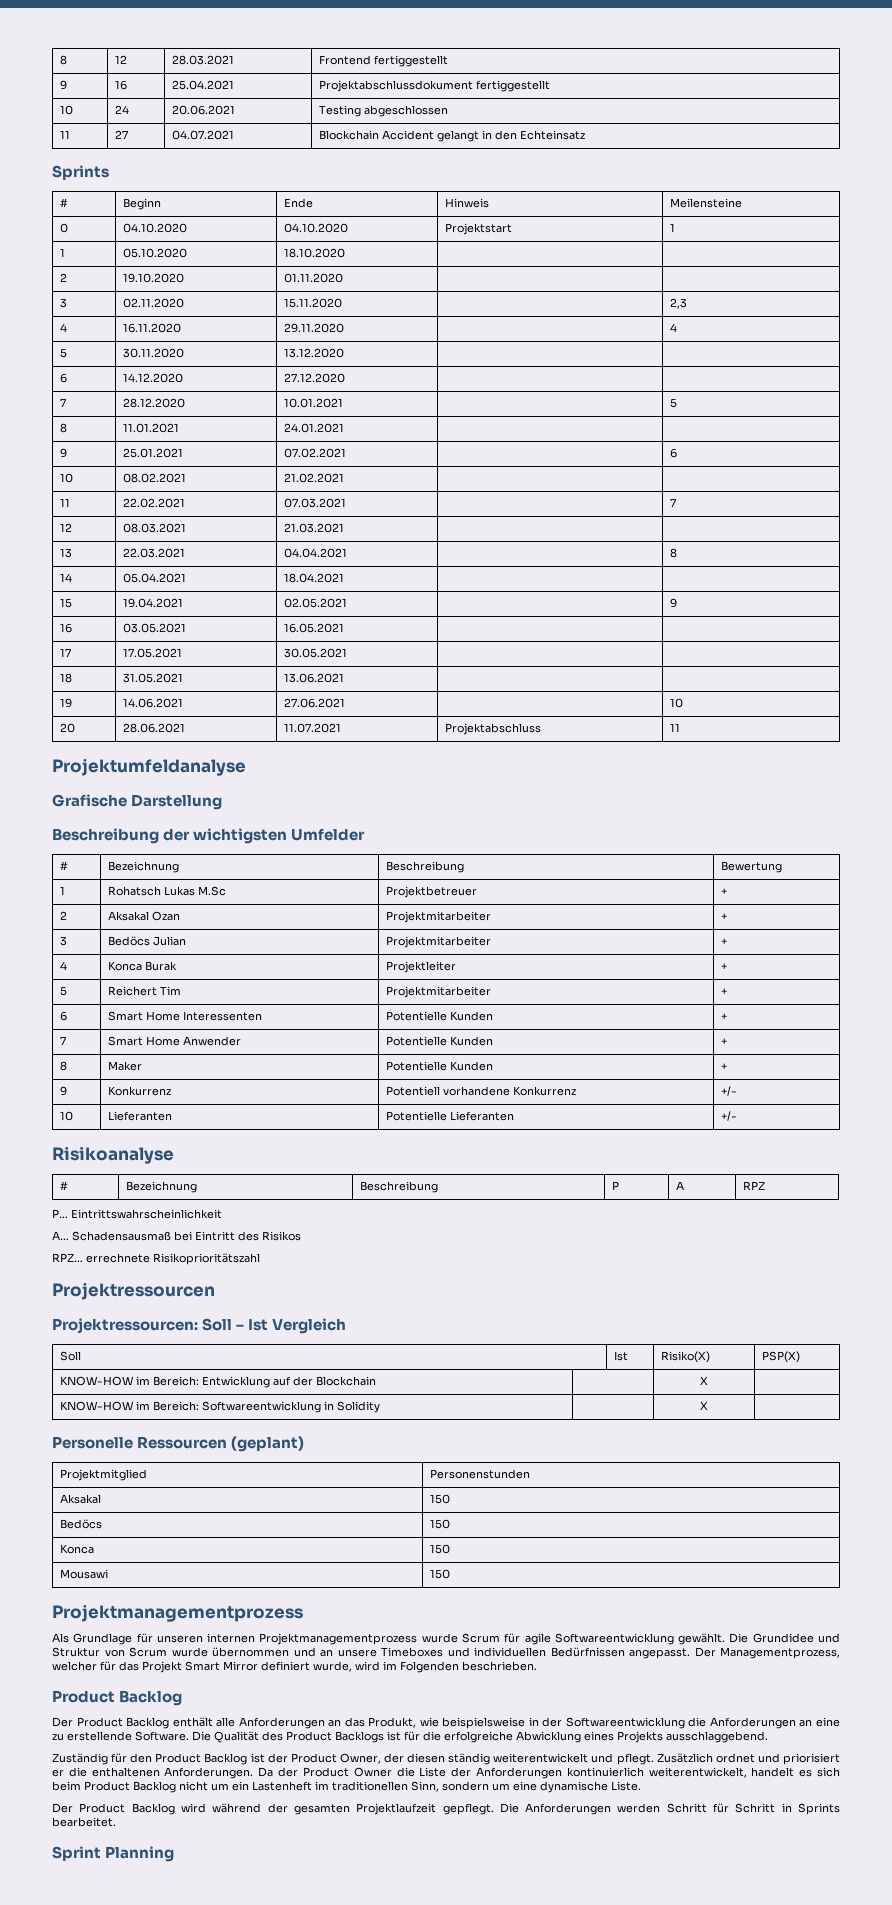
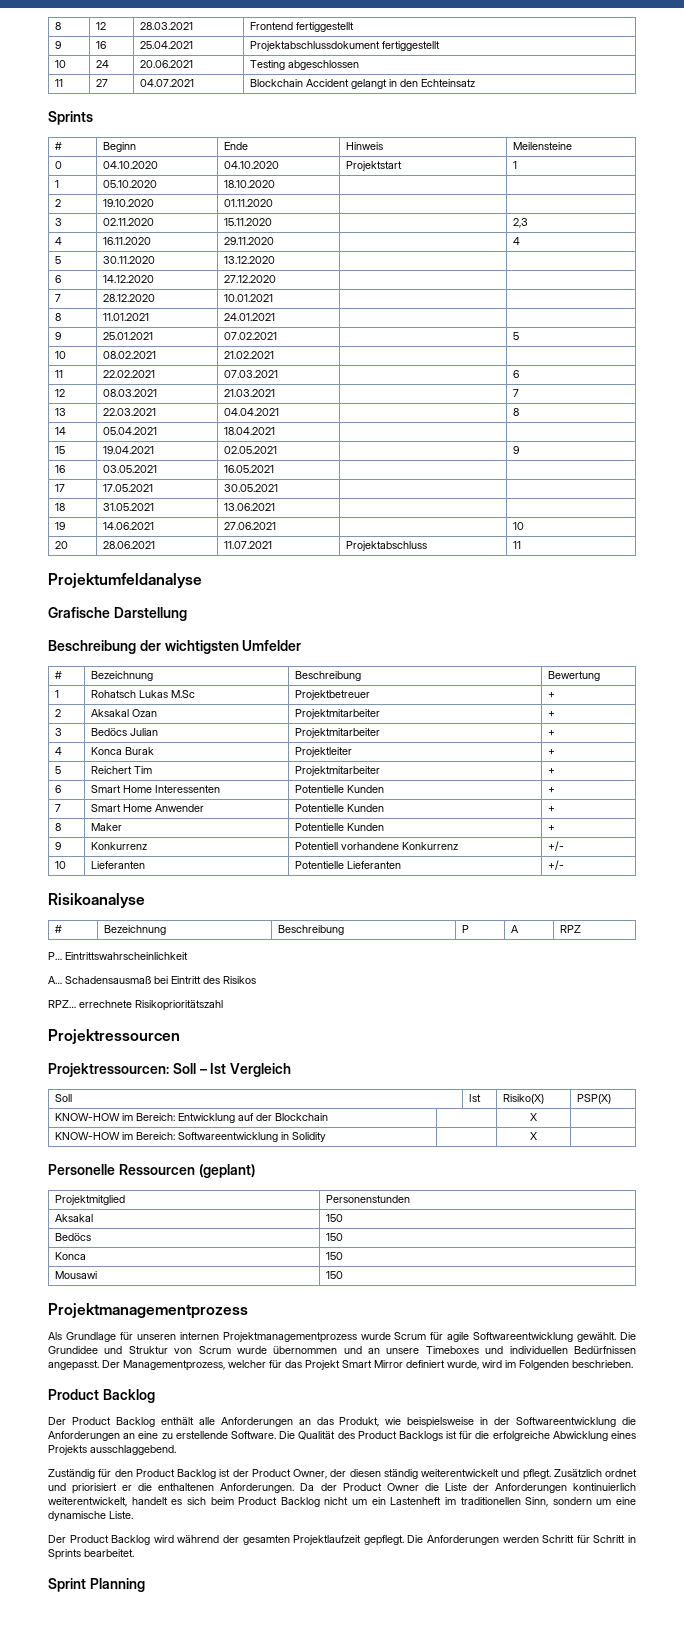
- 7 | 28.12.2020 | 10.01.2021 | | 5
+ 7 | 28.12.2020 | 10.01.2021 | |
- 9 | 25.01.2021 | 07.02.2021 | | 6
+ 9 | 25.01.2021 | 07.02.2021 | | 5
- 11 | 22.02.2021 | 07.03.2021 | | 7
+ 11 | 22.02.2021 | 07.03.2021 | | 6
- 12 | 08.03.2021 | 21.03.2021 | |
+ 12 | 08.03.2021 | 21.03.2021 | | 7

